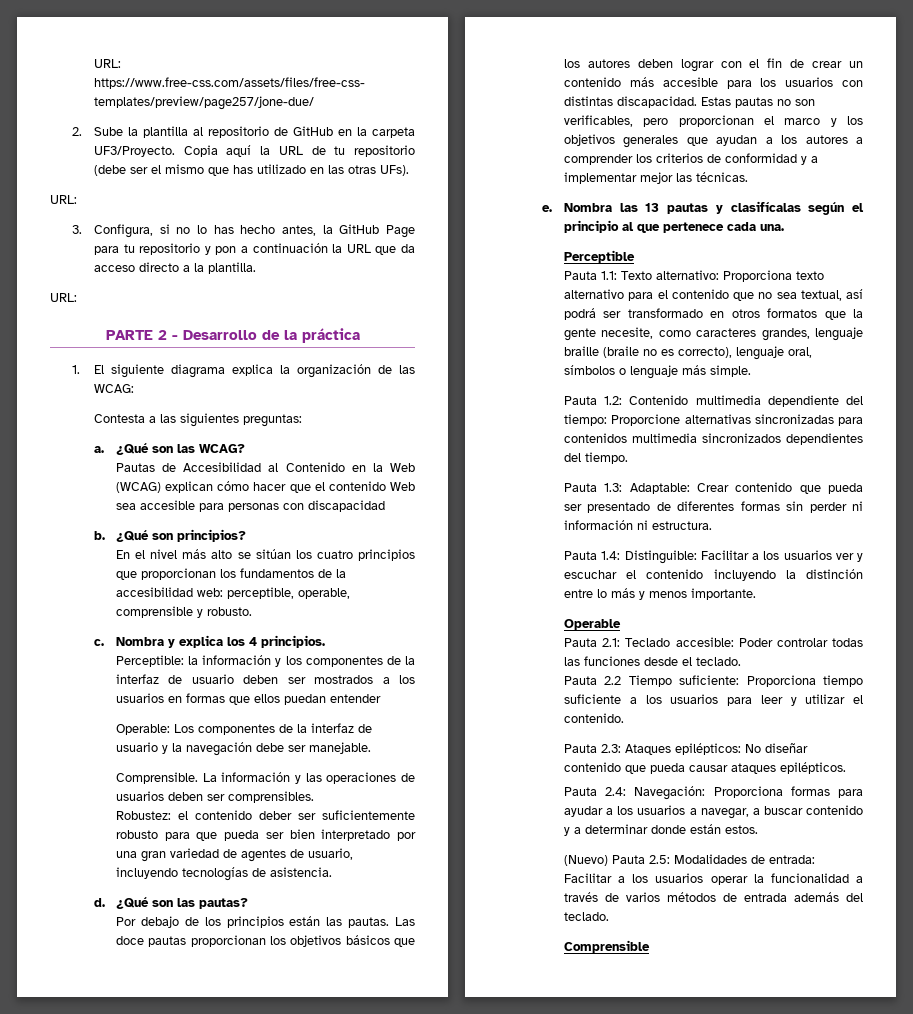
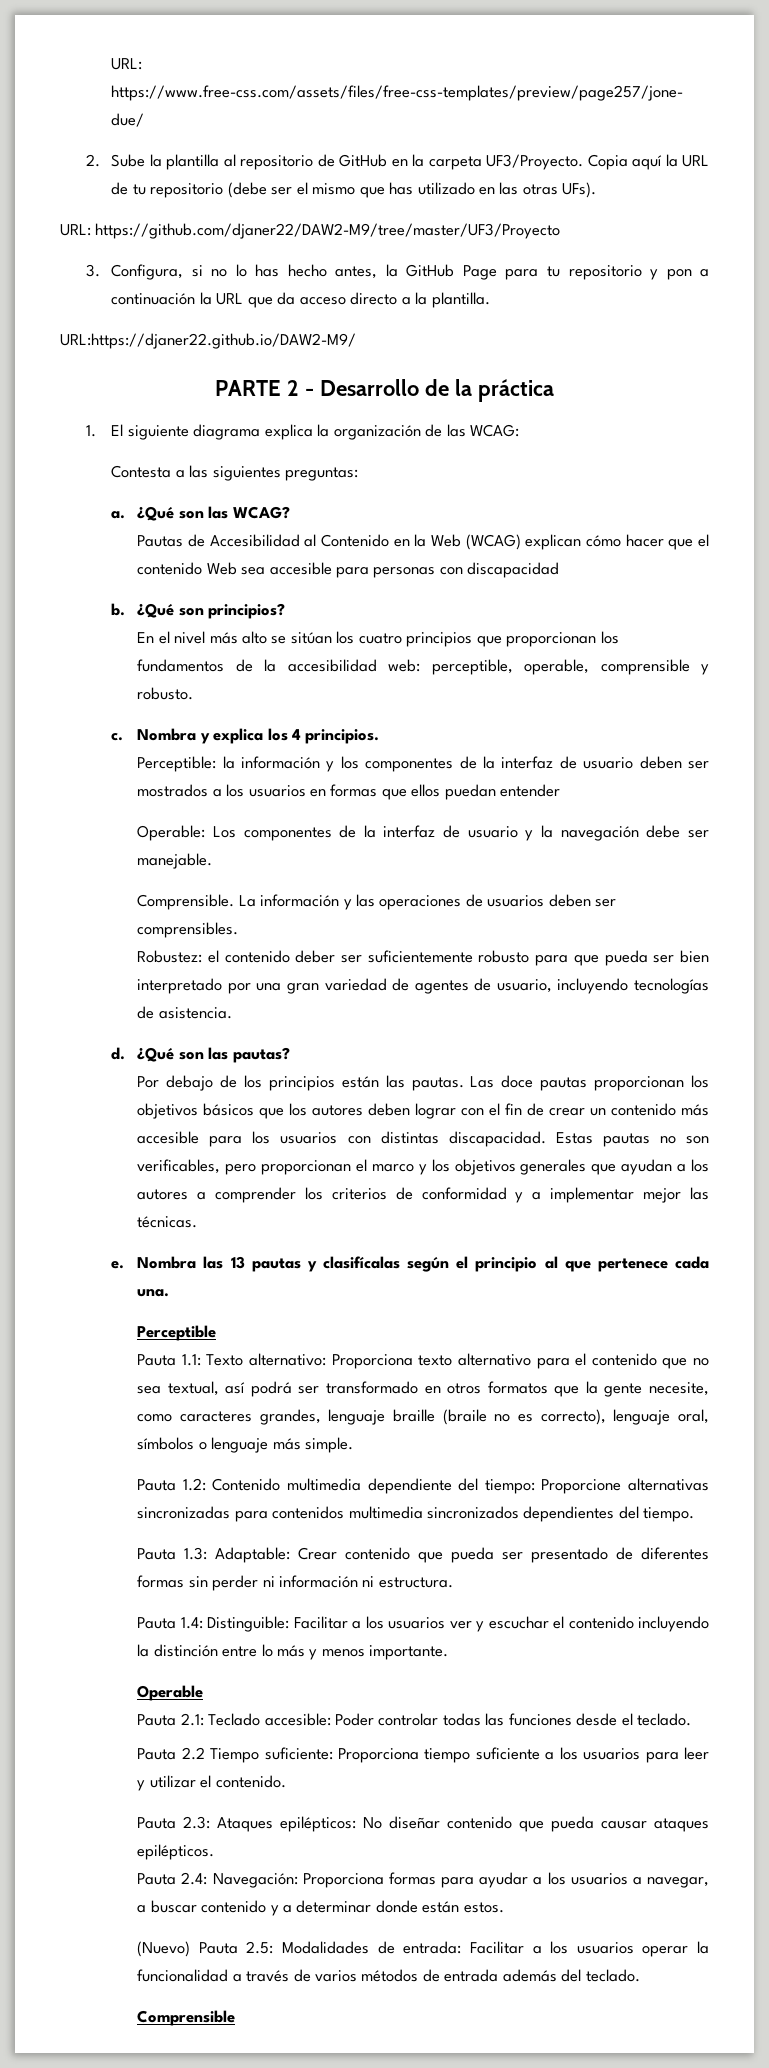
  Copia aquí la URL de tu repositorio (debe ser el mismo que has utilizado en las otras UFs).
- URL:
+ URL: https://github.com/djaner22/DAW2-M9/tree/master/UF3/Proyecto
  3. Configura, si no lo has hecho antes, la GitHub Page para tu repositorio y pon a continuación la URL que da acceso directo a la plantilla.
- URL:
+ URL:https://djaner22.github.io/DAW2-M9/

